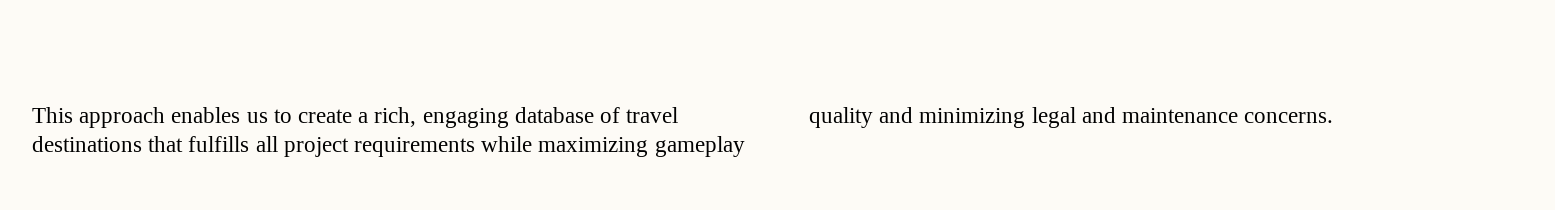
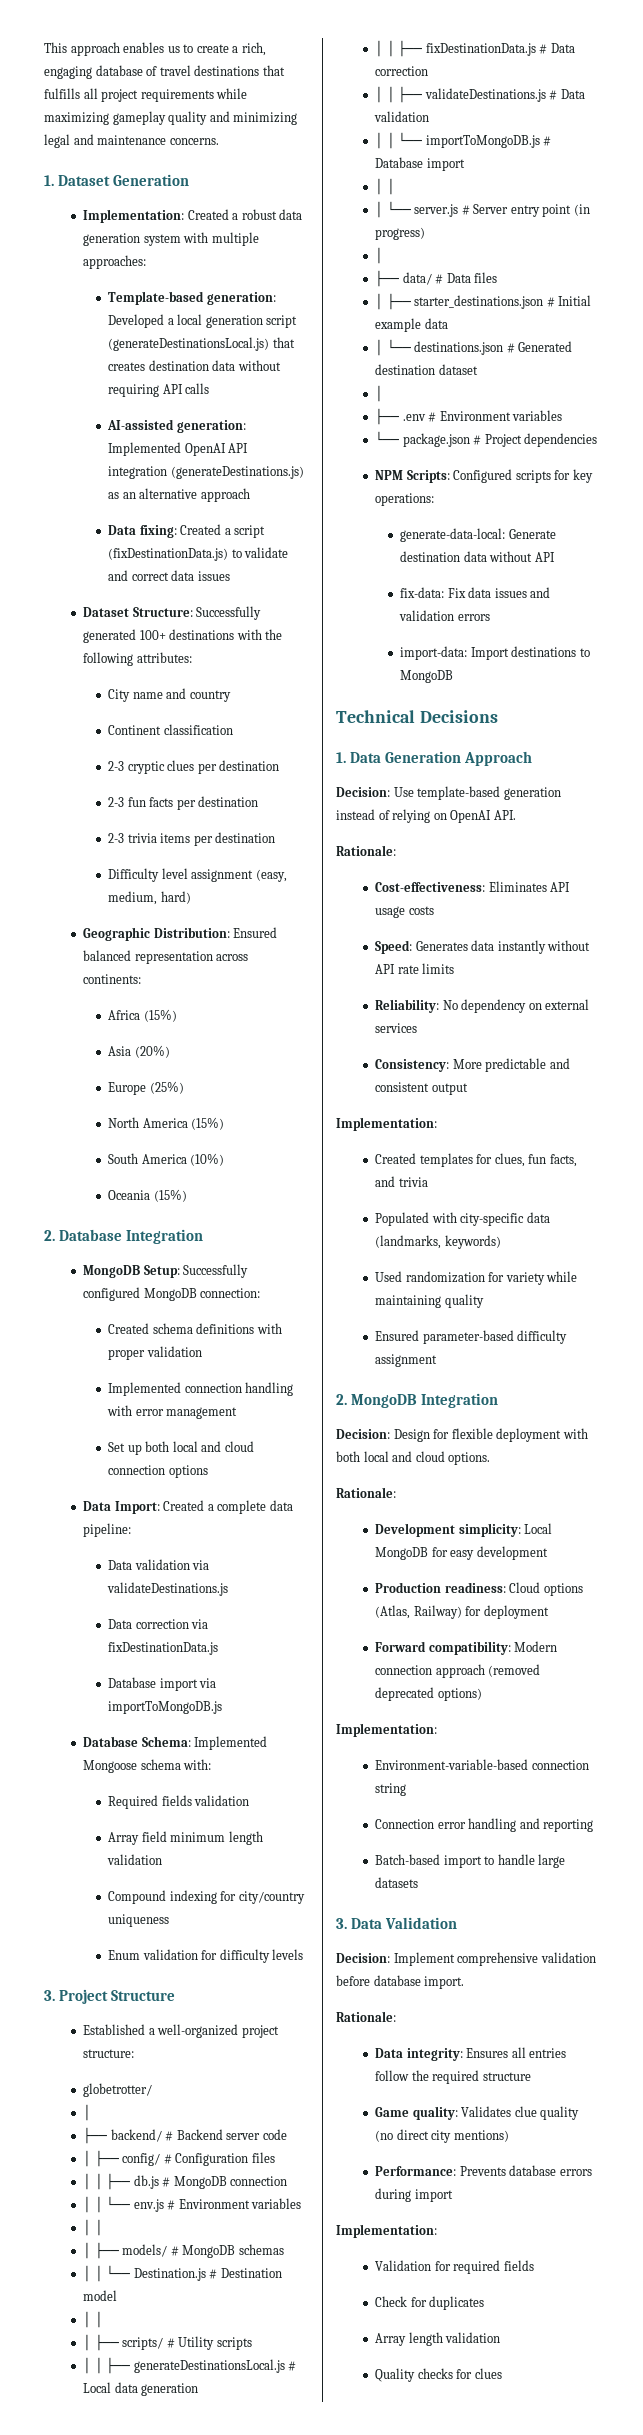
+ 1. Dataset Generation
+ Implementation: Created a robust data generation system with multiple approaches:
+ Template-based generation: Developed a local generation script (generateDestinationsLocal.js) that creates destination data without requiring API calls
+ AI-assisted generation: Implemented OpenAI API integration (generateDestinations.js) as an alternative approach
+ Data fixing: Created a script (fixDestinationData.js) to validate and correct data issues
+ Dataset Structure: Successfully generated 100+ destinations with the following attributes:
+ City name and country
+ Continent classification
+ 2-3 cryptic clues per destination
+ 2-3 fun facts per destination
+ 2-3 trivia items per destination
+ Difficulty level assignment (easy, medium, hard)
+ Geographic Distribution: Ensured balanced representation across continents:
+ Africa (15%)
+ Asia (20%)
+ Europe (25%)
+ North America (15%)
+ South America (10%)
+ Oceania (15%)
+ 2. Database Integration
+ MongoDB Setup: Successfully configured MongoDB connection:
+ Created schema definitions with proper validation
+ Implemented connection handling with error management
+ Set up both local and cloud connection options
+ Data Import: Created a complete data pipeline:
+ Data validation via validateDestinations.js
+ Data correction via fixDestinationData.js
+ Database import via importToMongoDB.js
+ Database Schema: Implemented Mongoose schema with:
+ Required fields validation
+ Array field minimum length validation
+ Compound indexing for city/country uniqueness
+ Enum validation for difficulty levels
+ 3. Project Structure
+ Established a well-organized project structure:
+ globetrotter/
+ │
+ ├── backend/ # Backend server code
+ │ ├── config/ # Configuration files
+ │ │ ├── db.js # MongoDB connection
+ │ │ └── env.js # Environment variables
+ │ │
+ │ ├── models/ # MongoDB schemas
+ │ │ └── Destination.js # Destination model
+ │ │
+ │ ├── scripts/ # Utility scripts
+ │ │ ├── generateDestinationsLocal.js # Local data generation
+ │ │ ├── fixDestinationData.js # Data correction
+ │ │ ├── validateDestinations.js # Data validation
+ │ │ └── importToMongoDB.js # Database import
+ │ │
+ │ └── server.js # Server entry point (in progress)
+ │
+ ├── data/ # Data files
+ │ ├── starter_destinations.json # Initial example data
+ │ └── destinations.json # Generated destination dataset
+ │
+ ├── .env # Environment variables
+ └── package.json # Project dependencies
+ NPM Scripts: Configured scripts for key operations:
+ generate-data-local: Generate destination data without API
+ fix-data: Fix data issues and validation errors
+ import-data: Import destinations to MongoDB
+ Technical Decisions
+ 1. Data Generation Approach
+ Decision: Use template-based generation instead of relying on OpenAI API.
+ Rationale:
+ Cost-effectiveness: Eliminates API usage costs
+ Speed: Generates data instantly without API rate limits
+ Reliability: No dependency on external services
+ Consistency: More predictable and consistent output
+ Implementation:
+ Created templates for clues, fun facts, and trivia
+ Populated with city-specific data (landmarks, keywords)
+ Used randomization for variety while maintaining quality
+ Ensured parameter-based difficulty assignment
+ 2. MongoDB Integration
+ Decision: Design for flexible deployment with both local and cloud options.
+ Rationale:
+ Development simplicity: Local MongoDB for easy development
+ Production readiness: Cloud options (Atlas, Railway) for deployment
+ Forward compatibility: Modern connection approach (removed deprecated options)
+ Implementation:
+ Environment-variable-based connection string
+ Connection error handling and reporting
+ Batch-based import to handle large datasets
+ 3. Data Validation
+ Decision: Implement comprehensive validation before database import.
+ Rationale:
+ Data integrity: Ensures all entries follow the required structure
+ Game quality: Validates clue quality (no direct city mentions)
+ Performance: Prevents database errors during import
+ Implementation:
+ Validation for required fields
+ Check for duplicates
+ Array length validation
+ Quality checks for clues

